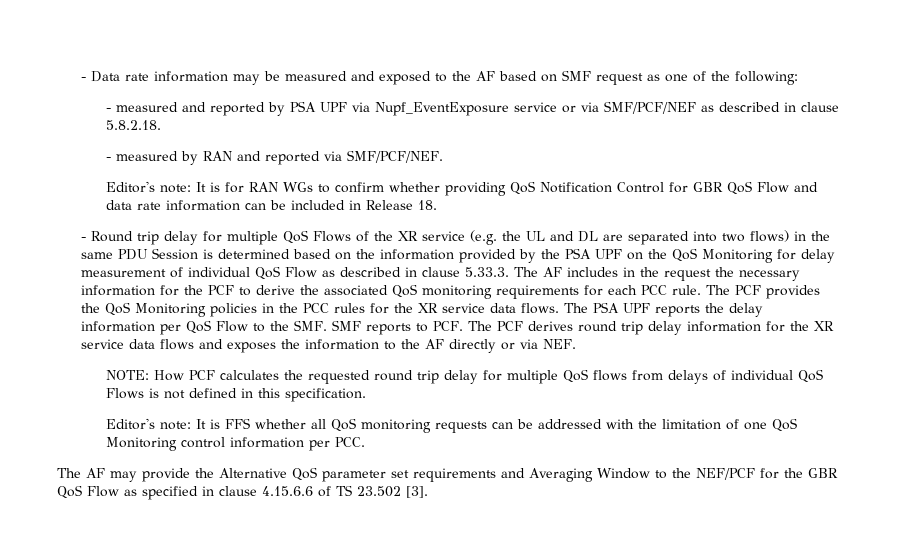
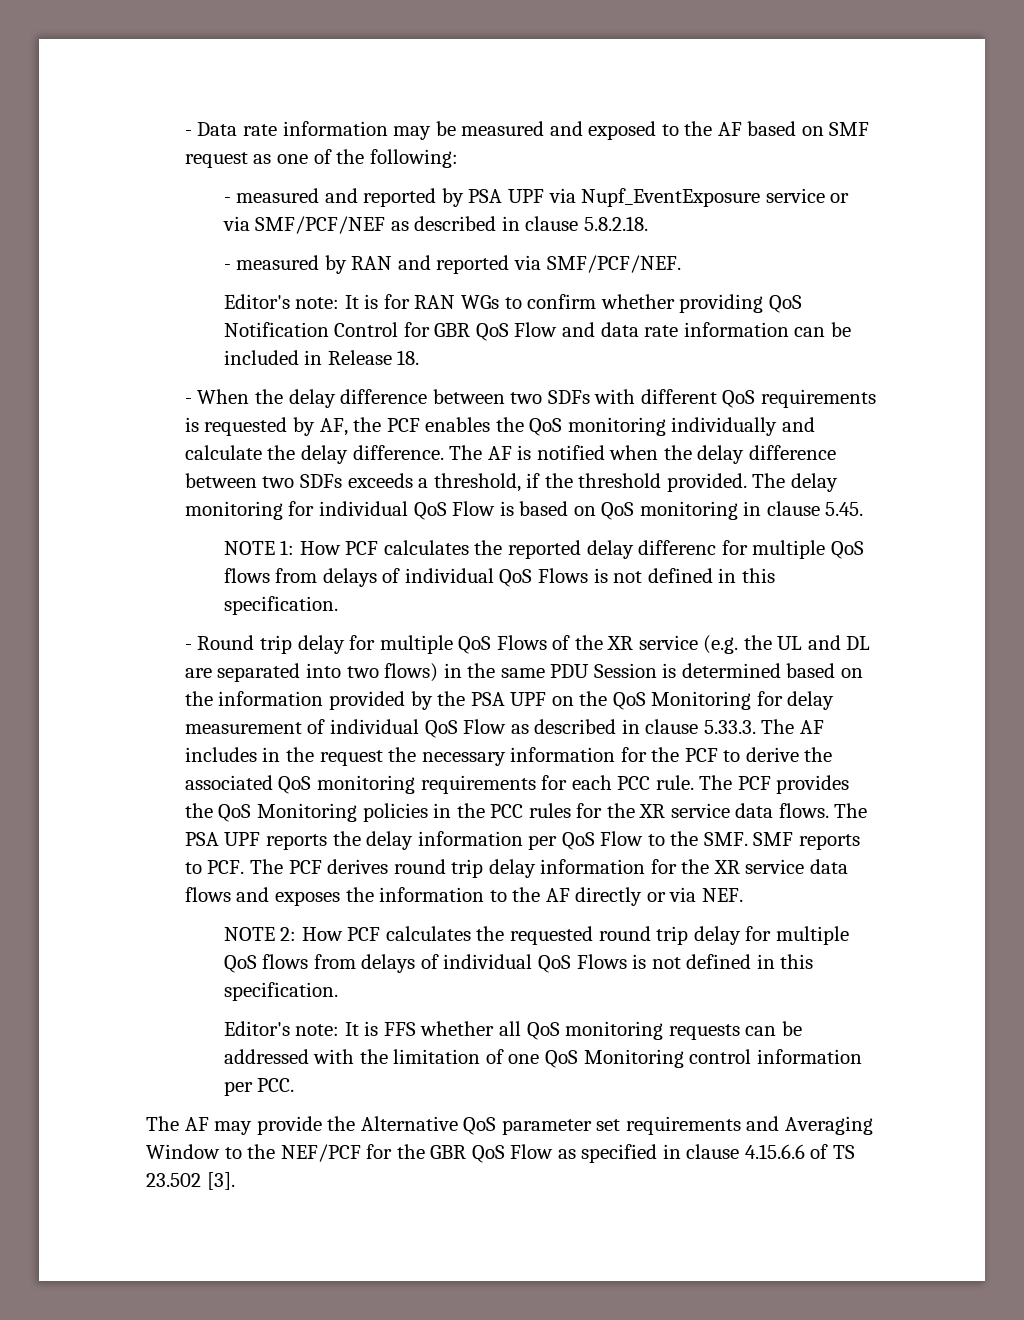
+ - When the delay difference between two SDFs with different QoS requirements is requested by AF, the PCF enables the QoS monitoring individually and calculate the delay difference. The AF is notified when the delay difference between two SDFs exceeds a threshold, if the threshold provided. The delay monitoring for individual QoS Flow is based on QoS monitoring in clause 5.45.
+ NOTE 1: How PCF calculates the reported delay differenc for multiple QoS flows from delays of individual QoS Flows is not defined in this specification.
- NOTE: How PCF calculates the requested round trip delay for multiple QoS flows from delays of individual QoS Flows is not defined in this specification.
+ NOTE 2: How PCF calculates the requested round trip delay for multiple QoS flows from delays of individual QoS Flows is not defined in this specification.

